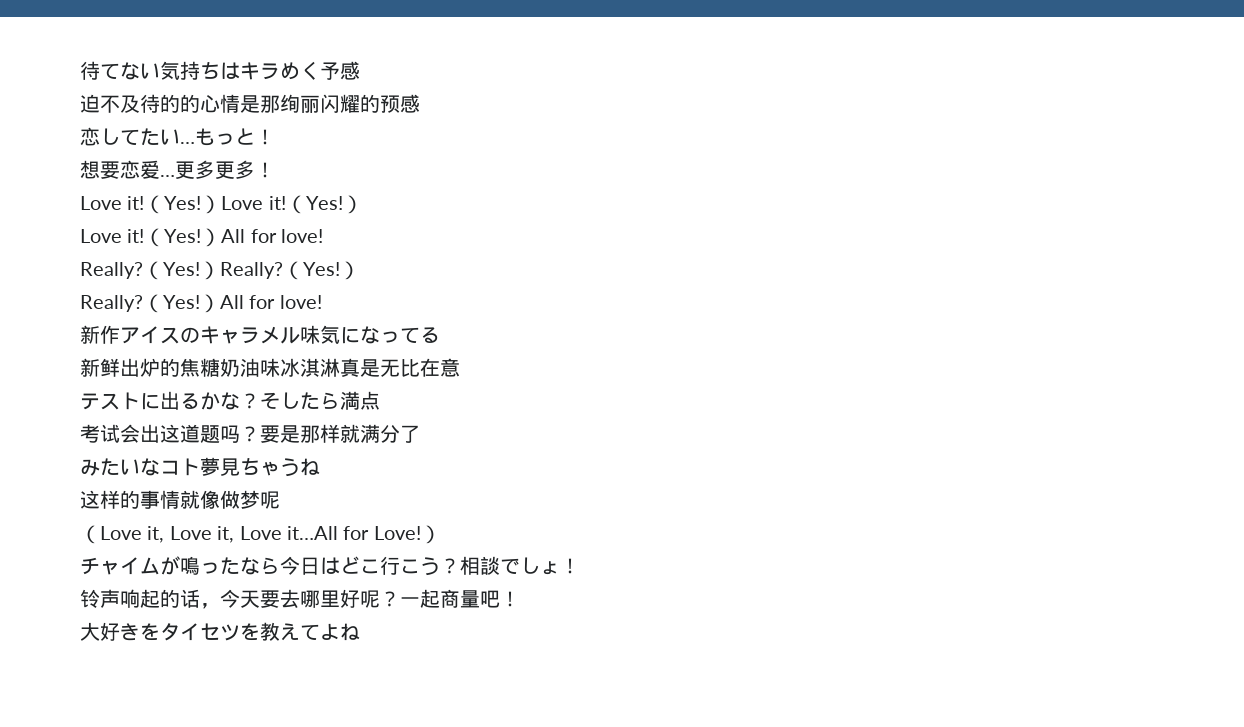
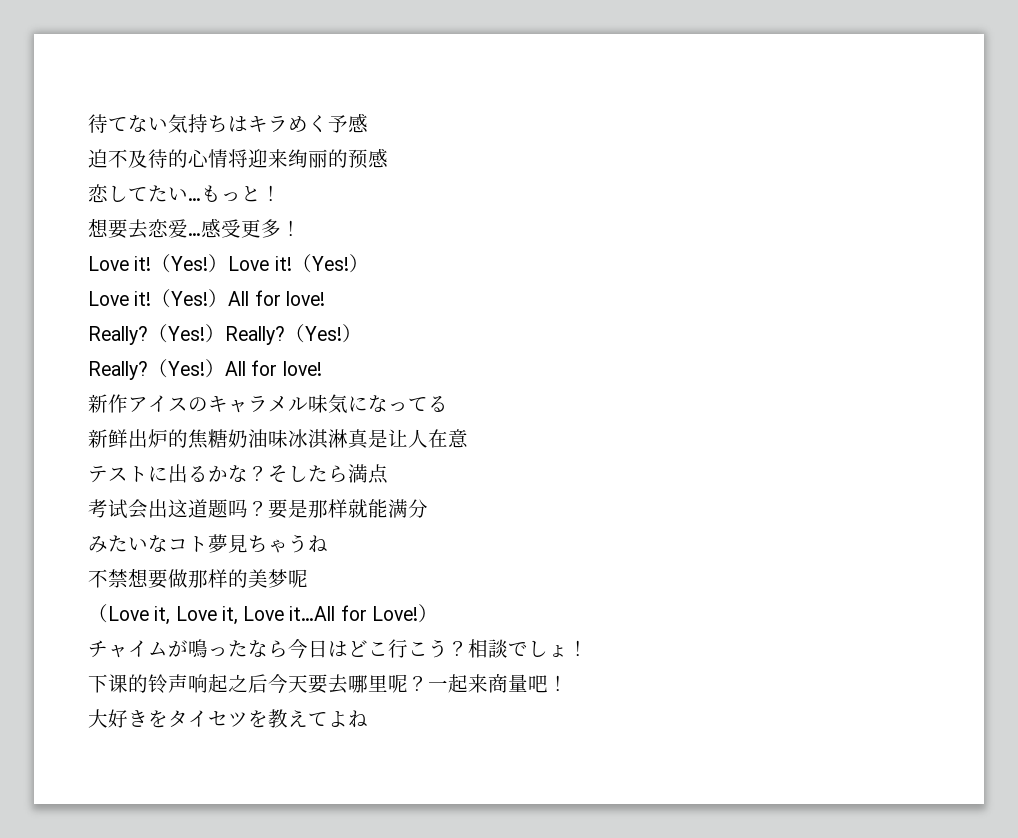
- 迫不及待的的心情是那绚丽闪耀的预感
+ 迫不及待的心情将迎来绚丽的预感
- 想要恋爱…
+ 想要去恋爱…
- 更多更多！
+ 感受更多！
- 新鲜出炉的焦糖奶油味冰淇淋真是无比在意
+ 新鲜出炉的焦糖奶油味冰淇淋真是让人在意
- 要是那样就满分了
+ 要是那样就能满分
- 这样的事情就像做梦呢
+ 不禁想要做那样的美梦呢
- 铃声响起的话，今天要去哪里好呢？
+ 下课的铃声响起之后今天要去哪里呢？
- 一起商量吧！
+ 一起来商量吧！

